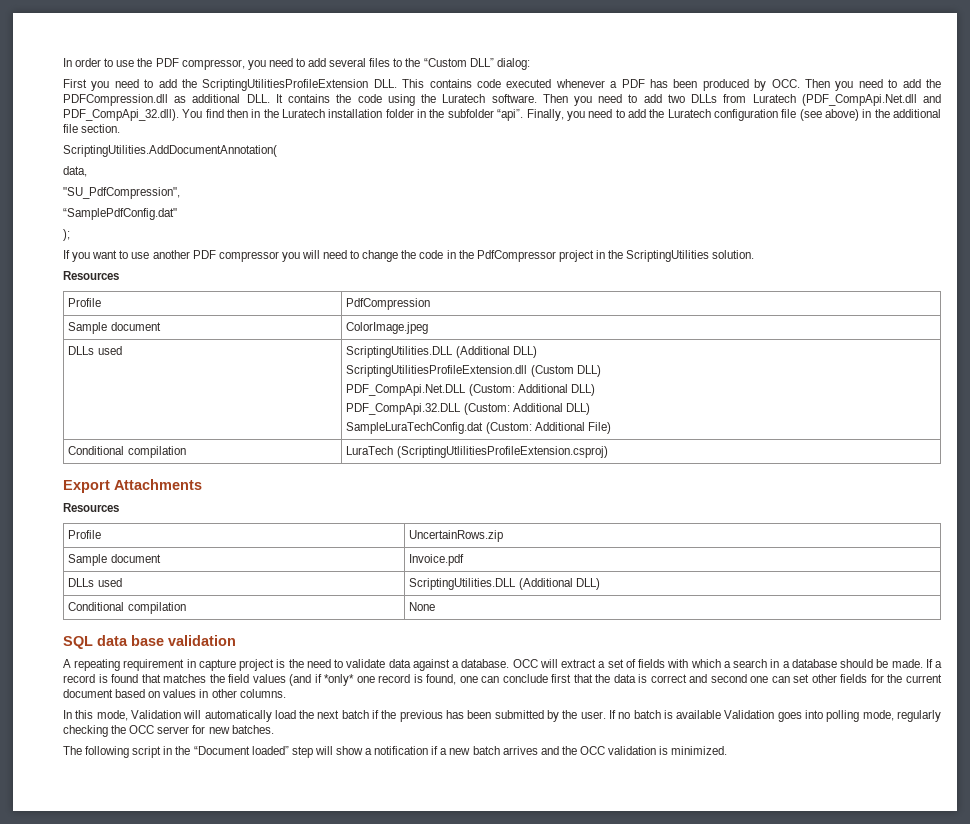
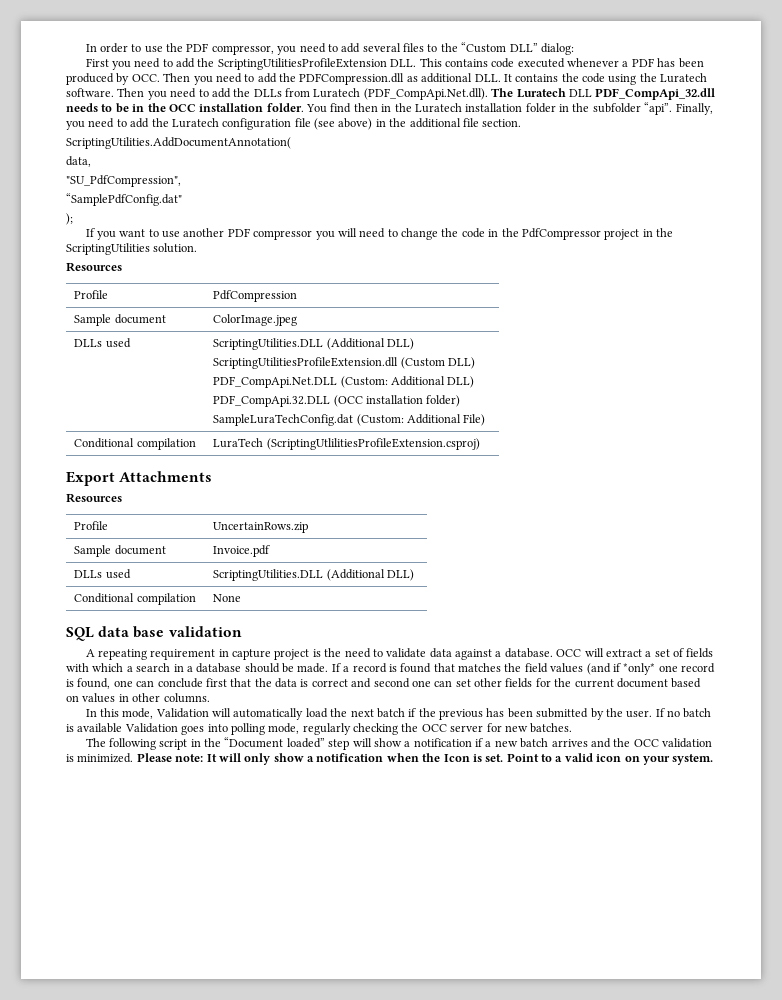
- Then you need to add two DLLs from Luratech (PDF_CompApi.Net.dll and PDF_CompApi_32.dll). You find then in the Luratech installation folder in the subfolder “api”.
+ Then you need to add the DLLs from Luratech (PDF_CompApi.Net.dll). The Luratech DLL PDF_CompApi_32.dll needs to be in the OCC installation folder. You find then in the Luratech installation folder in the subfolder “api”.
  Sample document | ColorImage.jpeg
  DLLs used | ScriptingUtilities.DLL (Additional DLL)
  ScriptingUtilitiesProfileExtension.dll (Custom DLL)
  PDF_CompApi.Net.DLL (Custom: Additional DLL)
- PDF_CompApi.32.DLL (Custom: Additional DLL)
+ PDF_CompApi.32.DLL (OCC installation folder)
+ Please note: It will only show a notification when the Icon is set. Point to a valid icon on your system.

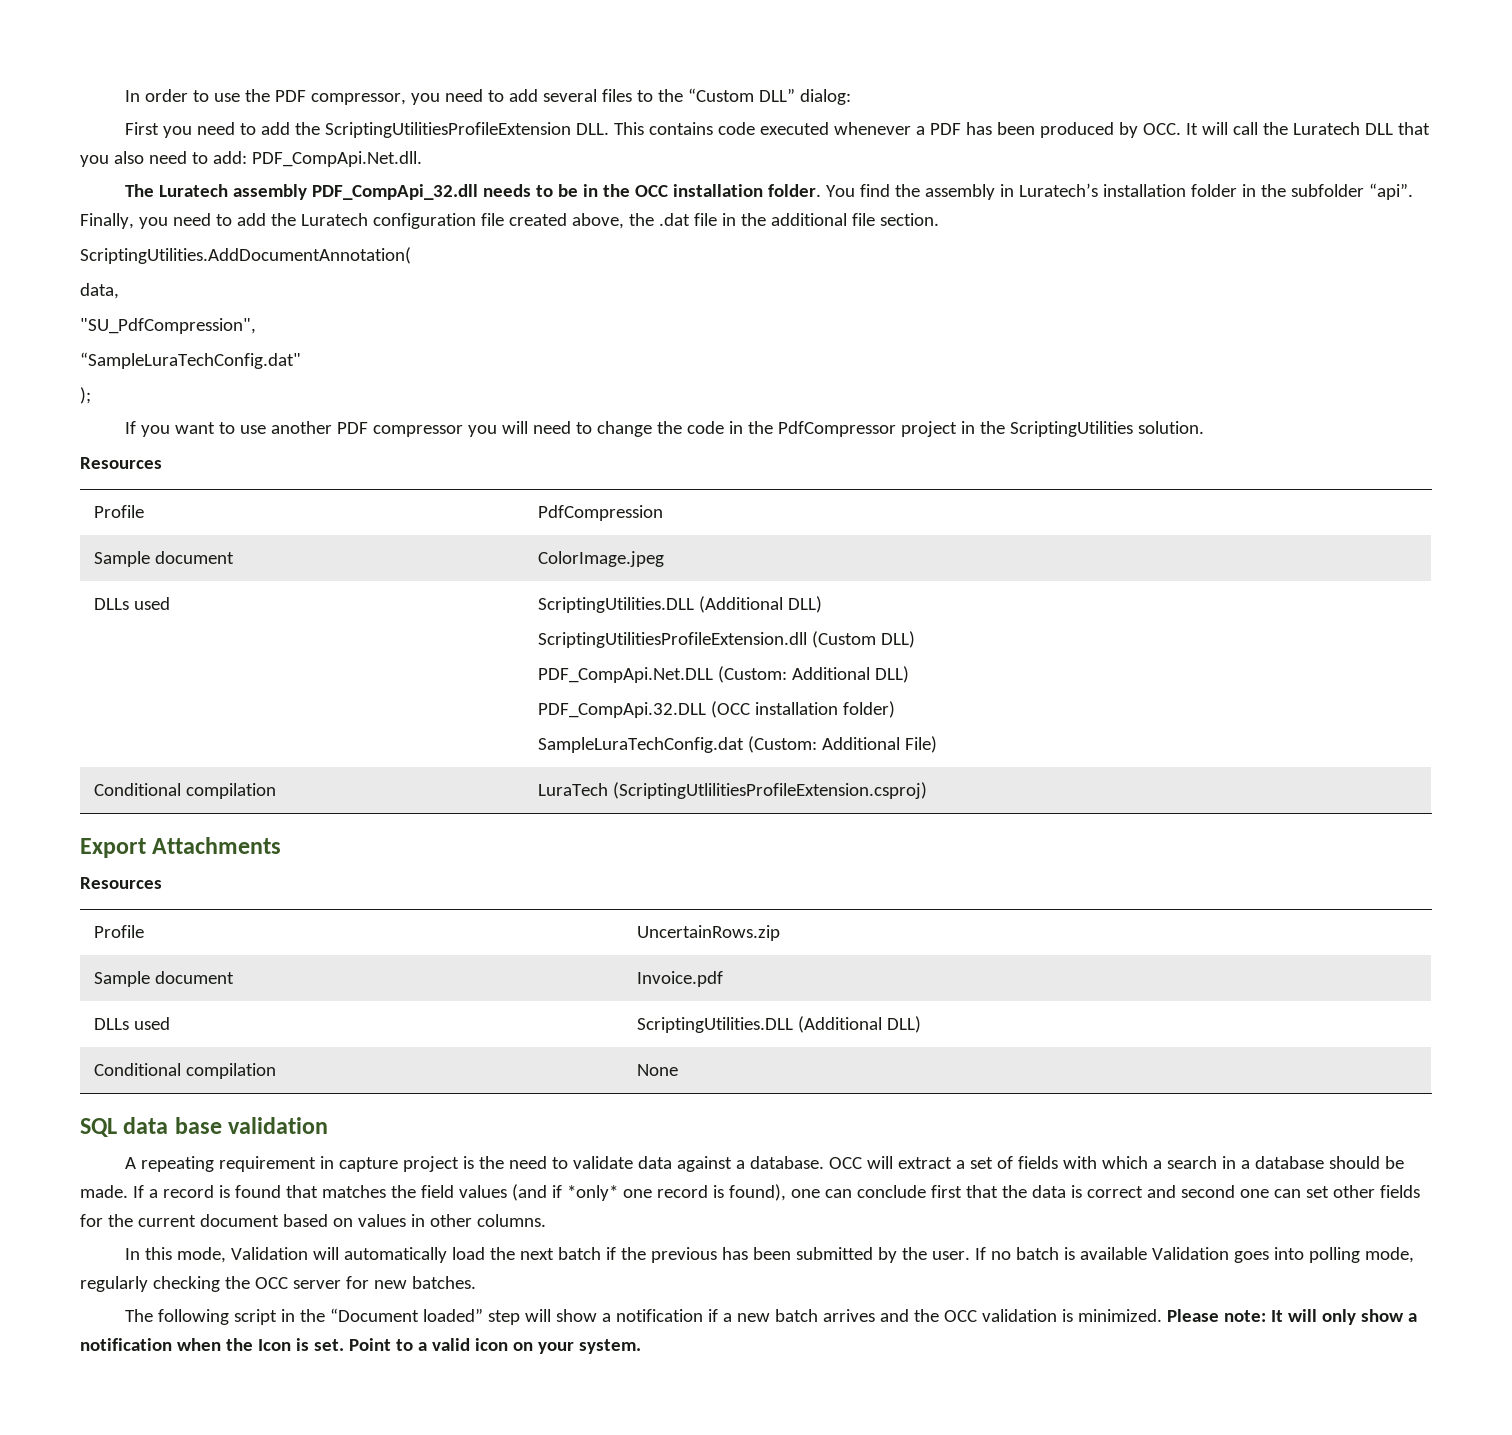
- First you need to add the ScriptingUtilitiesProfileExtension DLL. This contains code executed whenever a PDF has been produced by OCC. Then you need to add the PDFCompression.dll as additional DLL. It contains the code using the Luratech software. Then you need to add the DLLs from Luratech (PDF_CompApi.Net.dll). The Luratech DLL PDF_CompApi_32.dll needs to be in the OCC installation folder.
+ First you need to add the ScriptingUtilitiesProfileExtension DLL. This contains code executed whenever a PDF has been produced by OCC. It will call the Luratech DLL that you also need to add: PDF_CompApi.Net.dll.
+ The Luratech assembly PDF_CompApi_32.dll needs to be in the OCC installation folder.
- You find then in the Luratech installation folder in the subfolder “api”.
+ You find the assembly in Luratech’s installation folder in the subfolder “api”.
- Finally, you need to add the Luratech configuration file (see above) in the additional file section.
+ Finally, you need to add the Luratech configuration file created above, the .dat file in the additional file section.
- “SamplePdfConfig.dat"
+ “SampleLuraTechConfig.dat"
- If a record is found that matches the field values (and if *only* one record is found, one can conclude first that the data is correct and second one can set other fields for the current document based on values in other columns.
+ If a record is found that matches the field values (and if *only* one record is found), one can conclude first that the data is correct and second one can set other fields for the current document based on values in other columns.

